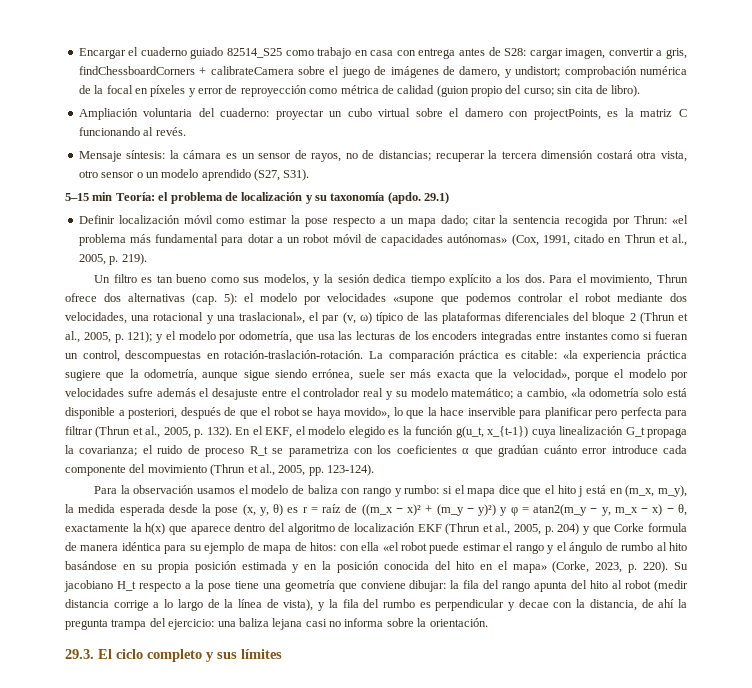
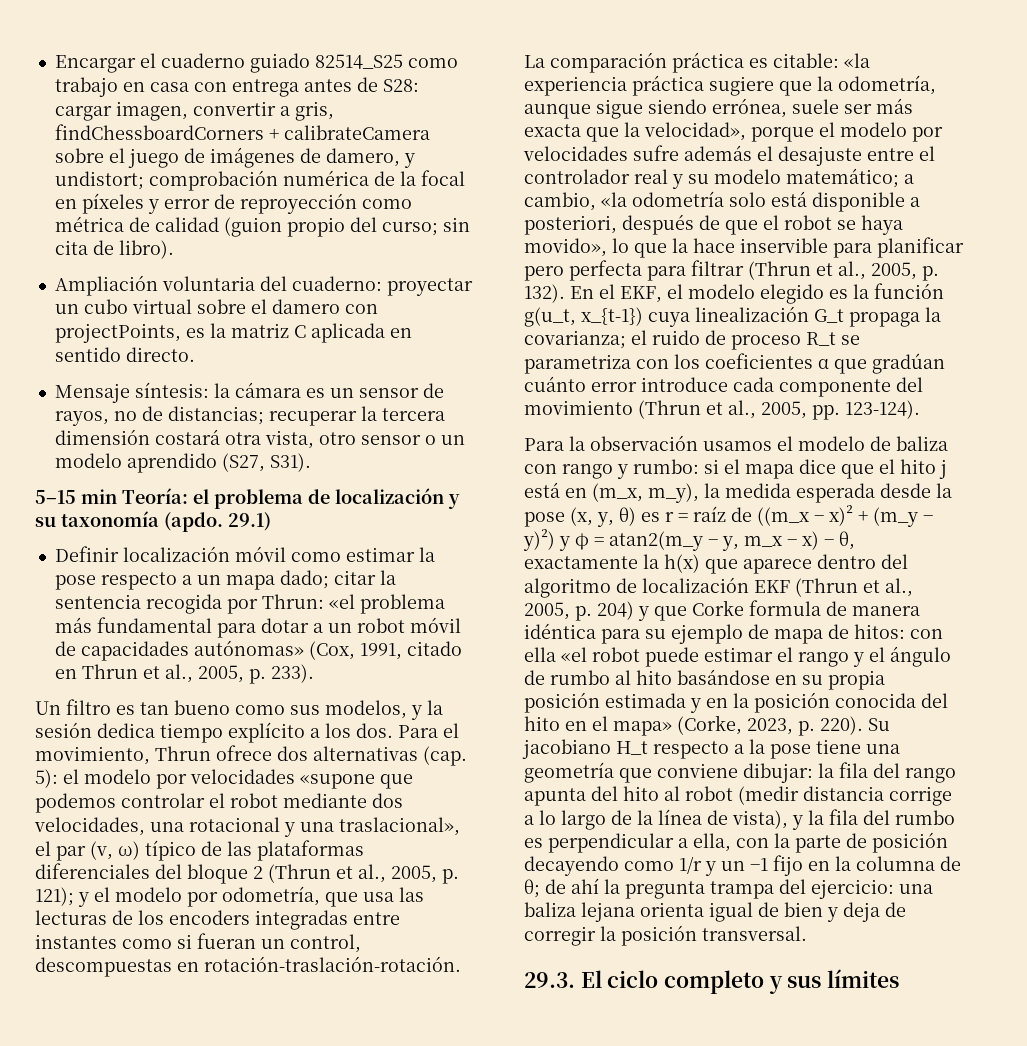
- Ampliación voluntaria del cuaderno: proyectar un cubo virtual sobre el damero con projectPoints, es la matriz C funcionando al revés.
+ Ampliación voluntaria del cuaderno: proyectar un cubo virtual sobre el damero con projectPoints, es la matriz C aplicada en sentido directo.
- Definir localización móvil como estimar la pose respecto a un mapa dado; citar la sentencia recogida por Thrun: «el problema más fundamental para dotar a un robot móvil de capacidades autónomas» (Cox, 1991, citado en Thrun et al., 2005, p. 219).
+ Definir localización móvil como estimar la pose respecto a un mapa dado; citar la sentencia recogida por Thrun: «el problema más fundamental para dotar a un robot móvil de capacidades autónomas» (Cox, 1991, citado en Thrun et al., 2005, p. 233).
- Su jacobiano H_t respecto a la pose tiene una geometría que conviene dibujar: la fila del rango apunta del hito al robot (medir distancia corrige a lo largo de la línea de vista), y la fila del rumbo es perpendicular y decae con la distancia, de ahí la pregunta trampa del ejercicio: una baliza lejana casi no informa sobre la orientación.
+ Su jacobiano H_t respecto a la pose tiene una geometría que conviene dibujar: la fila del rango apunta del hito al robot (medir distancia corrige a lo largo de la línea de vista), y la fila del rumbo es perpendicular a ella, con la parte de posición decayendo como 1/r y un −1 fijo en la columna de θ; de ahí la pregunta trampa del ejercicio: una baliza lejana orienta igual de bien y deja de corregir la posición transversal.

